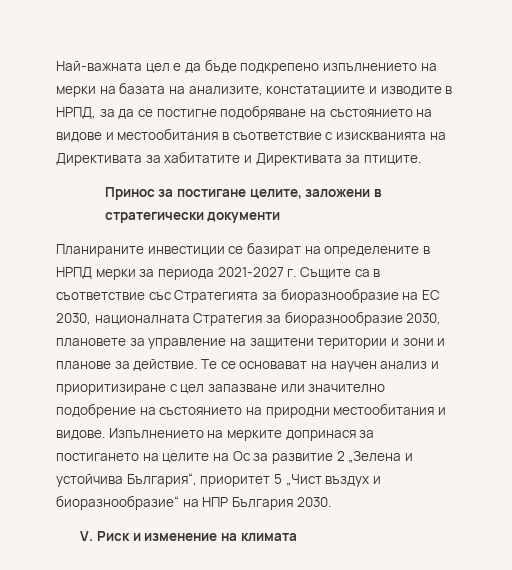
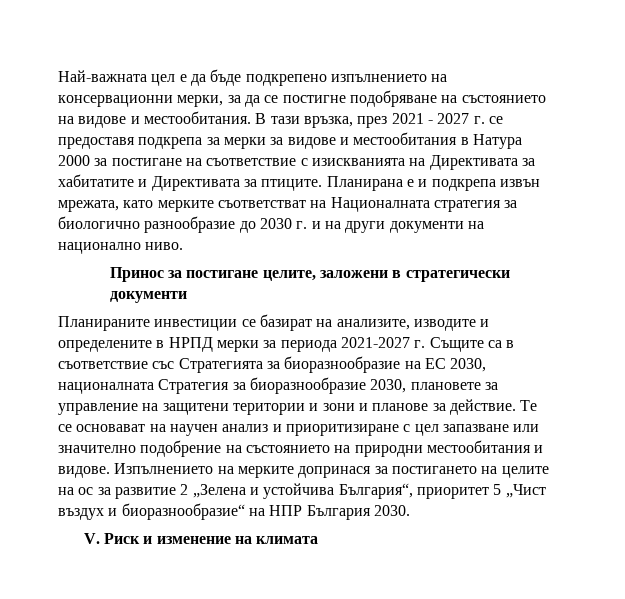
- Най-важната цел е да бъде подкрепено изпълнението на мерки на базата на анализите, констатациите и изводите в НРПД, за да се постигне подобряване на състоянието на видове и местообитания в съответствие с изискванията на Директивата за хабитатите и Директивата за птиците.
+ Най-важната цел е да бъде подкрепено изпълнението на консервационни мерки, за да се постигне подобряване на състоянието на видове и местообитания. В тази връзка, през 2021 - 2027 г. се предоставя подкрепа за мерки за видове и местообитания в Натура 2000 за постигане на съответствие с изискванията на Директивата за хабитатите и Директивата за птиците. Планирана е и подкрепа извън мрежата, като мерките съответстват на Националната стратегия за биологично разнообразие до 2030 г. и на други документи на национално ниво.
- Планираните инвестиции се базират на определените в НРПД мерки за периода 2021-2027 г. Същите са в съответствие със Стратегията за биоразнообразие на ЕС 2030, националната Стратегия за биоразнообразие 2030, плановете за управление на защитени територии и зони и планове за действие.
+ Планираните инвестиции се базират на анализите, изводите и определените в НРПД мерки за периода 2021-2027 г. Същите са в съответствие със Стратегията за биоразнообразие на ЕС 2030, националната Стратегия за биоразнообразие 2030, плановете за управление на защитени територии и зони и планове за действие.
- Изпълнението на мерките допринася за постигането на целите на Ос за развитие 2 „Зелена и устойчива България“, приоритет 5 „Чист въздух и биоразнообразие“ на НПР България 2030.
+ Изпълнението на мерките допринася за постигането на целите на ос за развитие 2 „Зелена и устойчива България“, приоритет 5 „Чист въздух и биоразнообразие“ на НПР България 2030.

